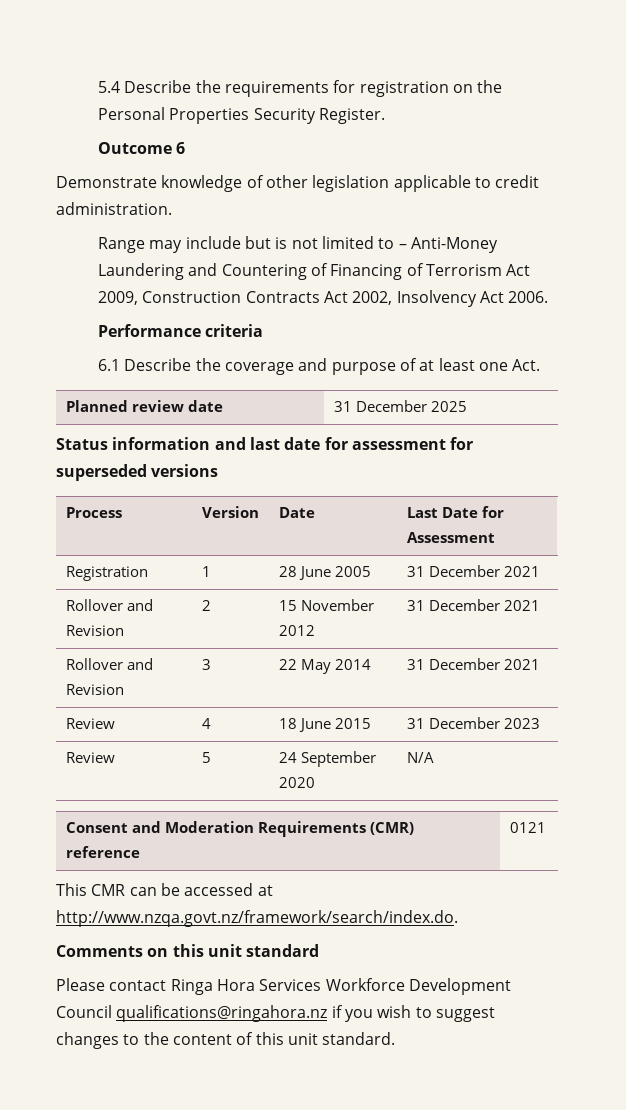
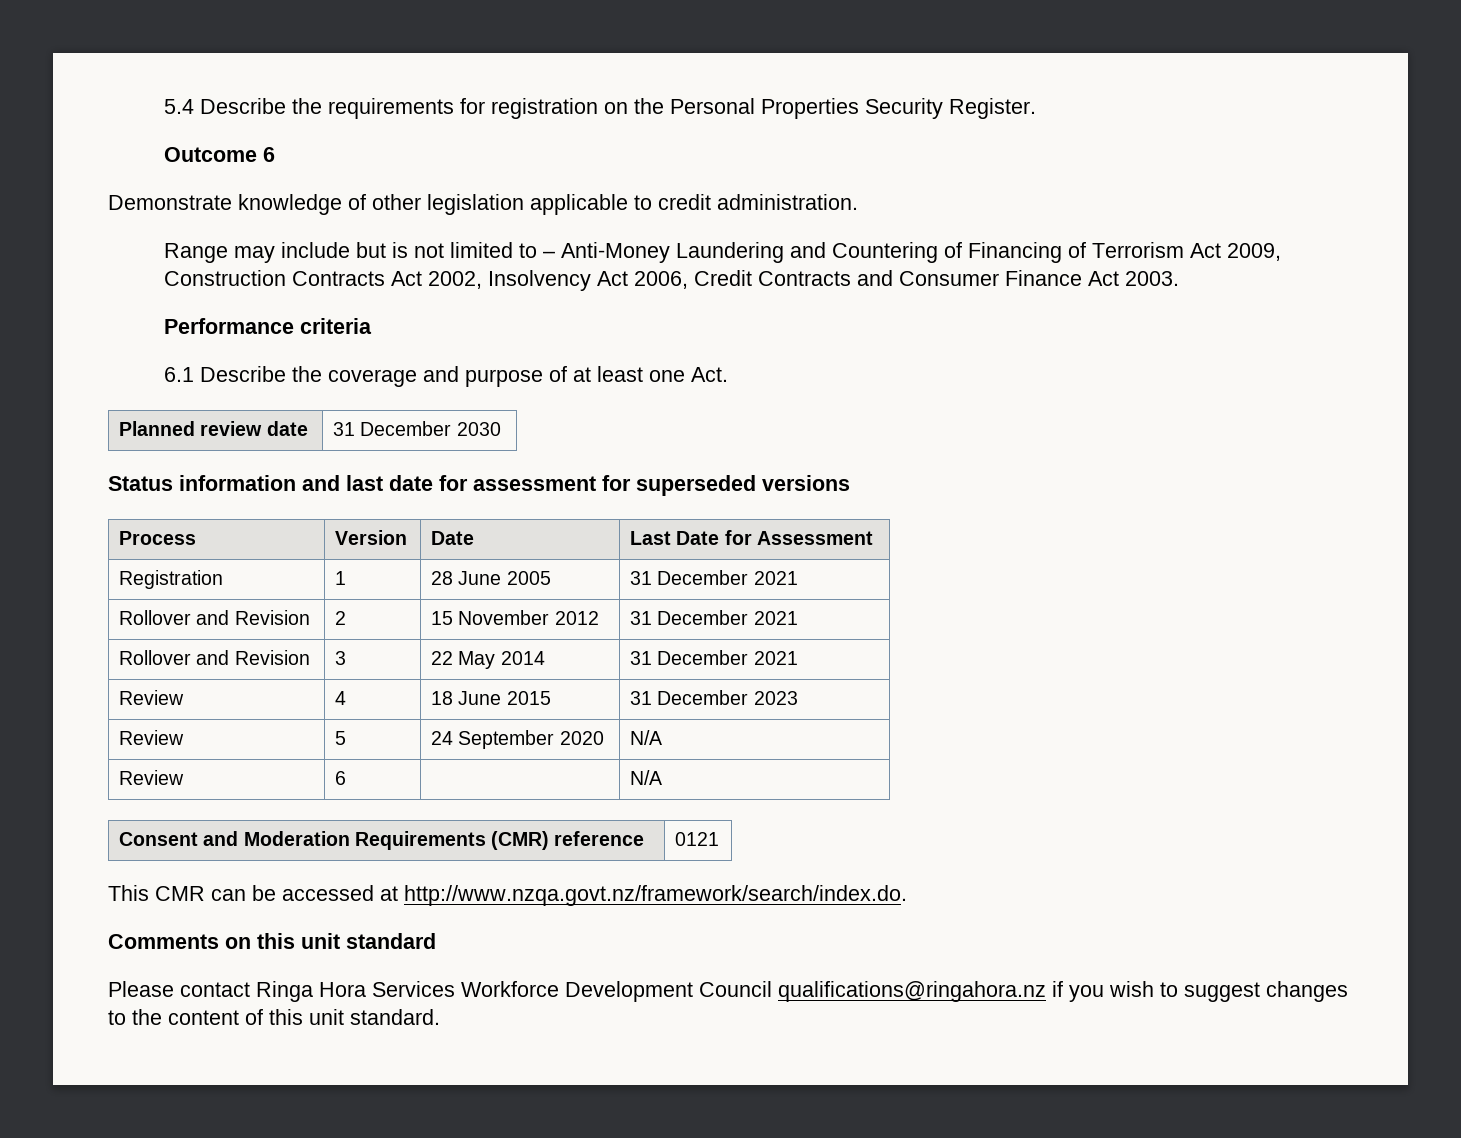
- Range may include but is not limited to – Anti-Money Laundering and Countering of Financing of Terrorism Act 2009, Construction Contracts Act 2002, Insolvency Act 2006.
+ Range may include but is not limited to – Anti-Money Laundering and Countering of Financing of Terrorism Act 2009, Construction Contracts Act 2002, Insolvency Act 2006, Credit Contracts and Consumer Finance Act 2003.
- Planned review date | 31 December 2025
+ Planned review date | 31 December 2030
+ Review | 6 | | N/A

